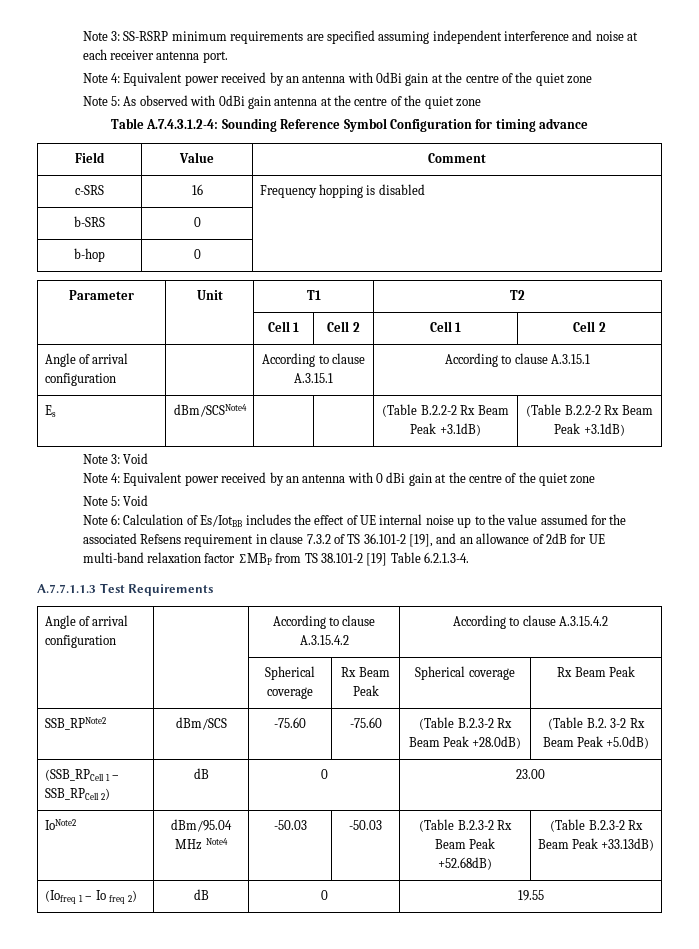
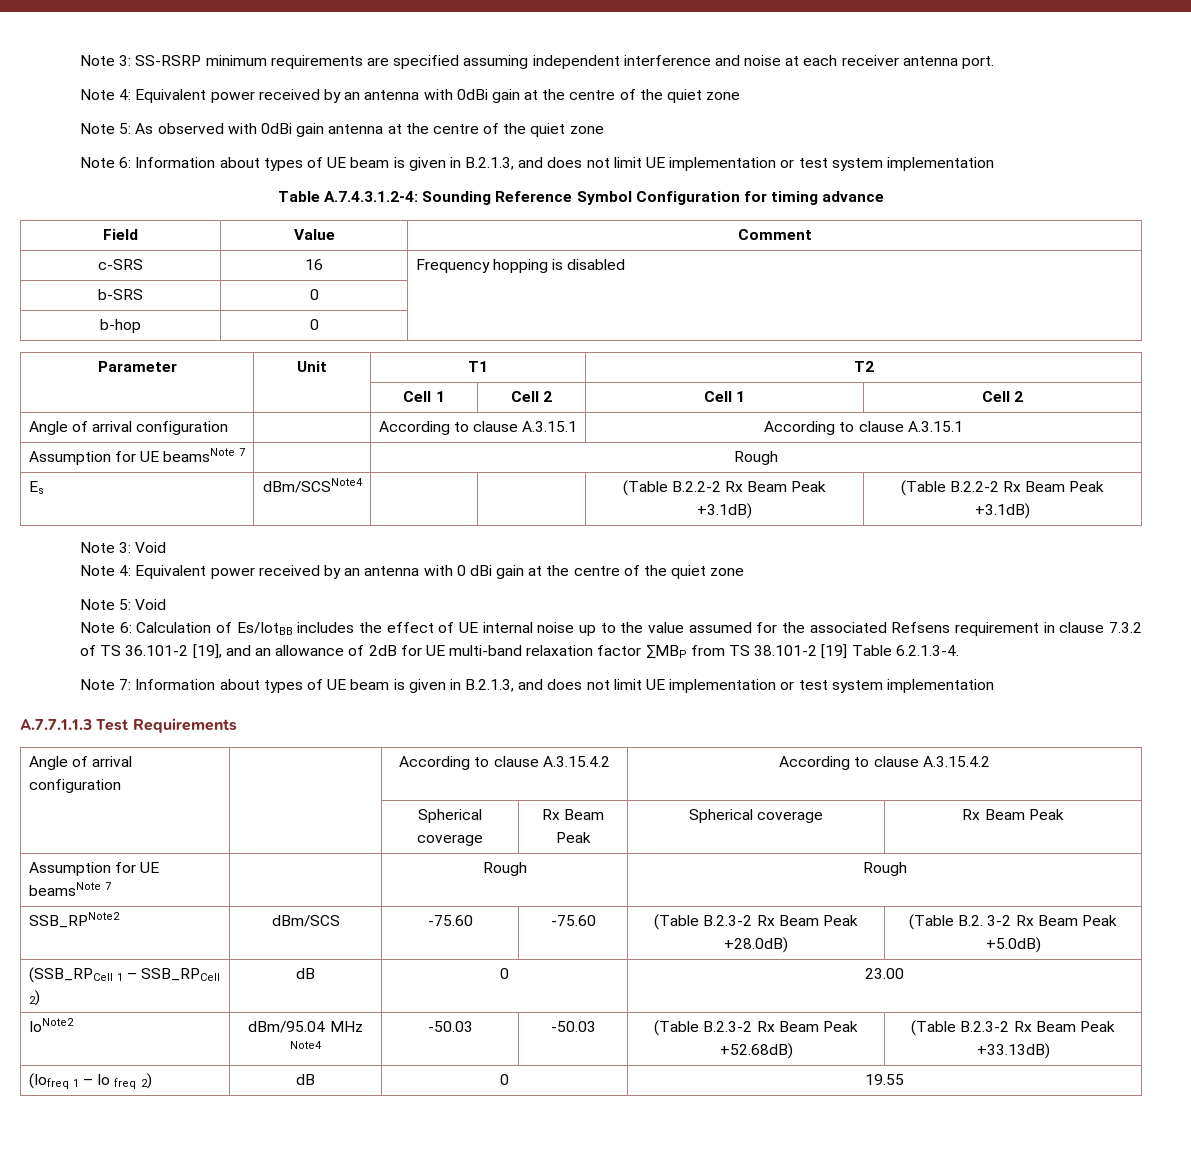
+ Note 6: Information about types of UE beam is given in B.2.1.3, and does not limit UE implementation or test system implementation
  Angle of arrival configuration | | According to clause A.3.15.1 | According to clause A.3.15.1
+ Assumption for UE beamsNote 7 | | Rough
+ Note 7: Information about types of UE beam is given in B.2.1.3, and does not limit UE implementation or test system implementation
+ Assumption for UE beamsNote 7 | | Rough | Rough

